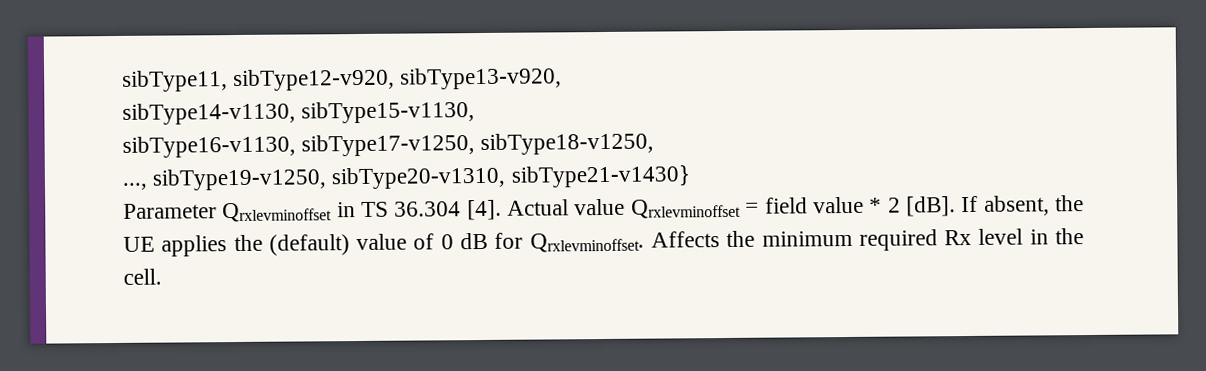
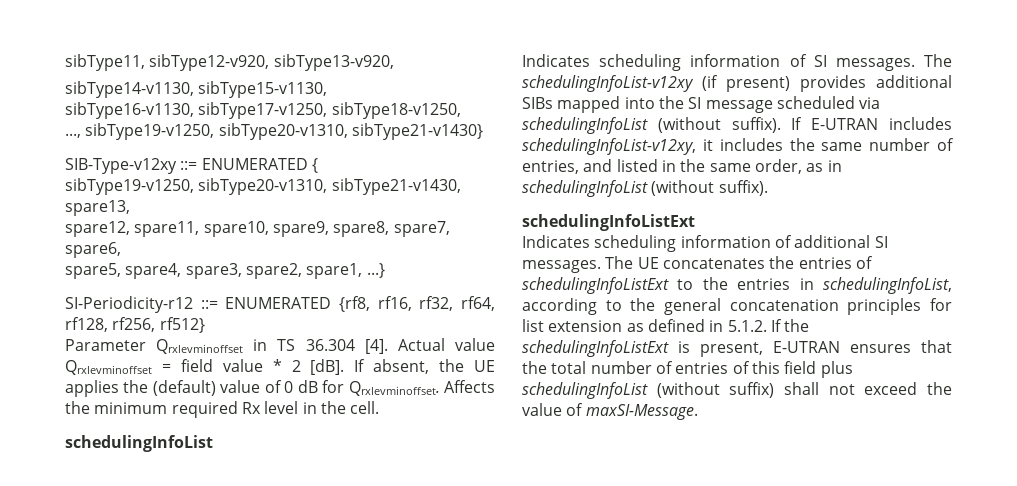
+ SIB-Type-v12xy ::= ENUMERATED {
+ sibType19-v1250, sibType20-v1310, sibType21-v1430, spare13,
+ spare12, spare11, spare10, spare9, spare8, spare7, spare6,
+ spare5, spare4, spare3, spare2, spare1, ...}
+ SI-Periodicity-r12 ::= ENUMERATED {rf8, rf16, rf32, rf64, rf128, rf256, rf512}
  Affects the minimum required Rx level in the cell.
+ schedulingInfoList
+ Indicates scheduling information of SI messages. The schedulingInfoList-v12xy (if present) provides additional SIBs mapped into the SI message scheduled via schedulingInfoList (without suffix). If E-UTRAN includes schedulingInfoList-v12xy, it includes the same number of entries, and listed in the same order, as in schedulingInfoList (without suffix).
+ schedulingInfoListExt
+ Indicates scheduling information of additional SI messages. The UE concatenates the entries of schedulingInfoListExt to the entries in schedulingInfoList, according to the general concatenation principles for list extension as defined in 5.1.2. If the schedulingInfoListExt is present, E-UTRAN ensures that the total number of entries of this field plus schedulingInfoList (without suffix) shall not exceed the value of maxSI-Message.

